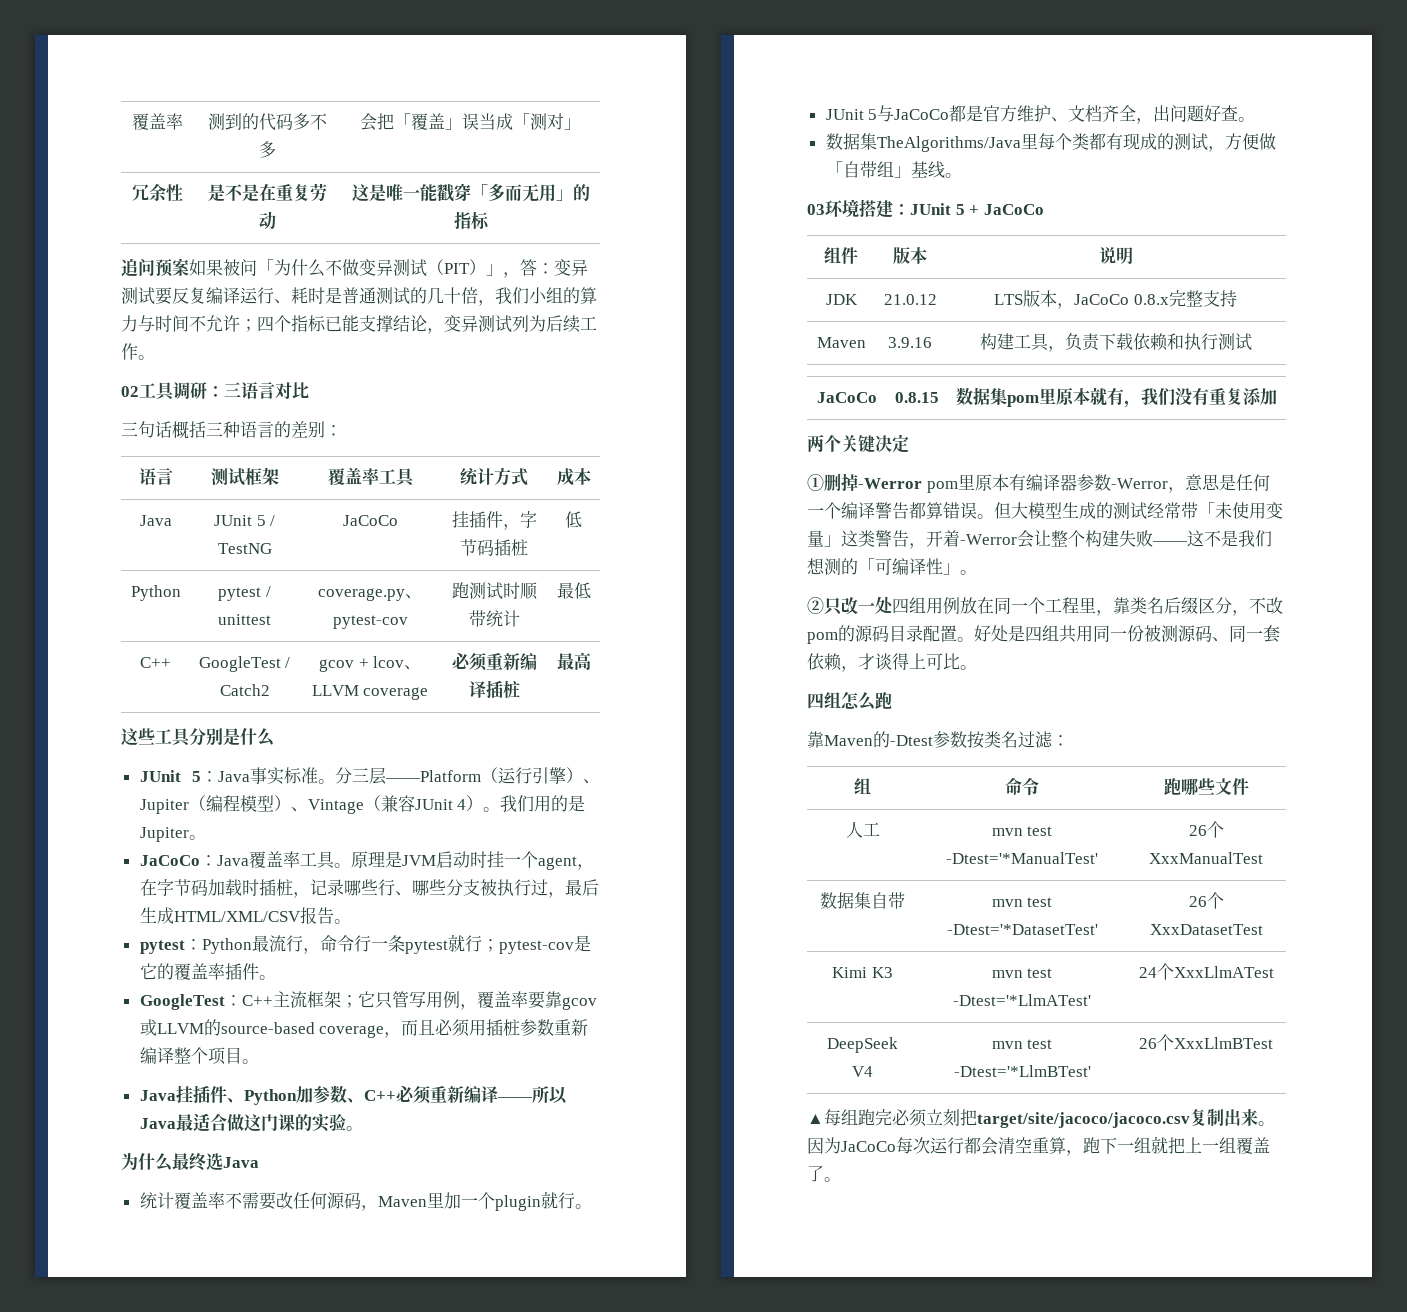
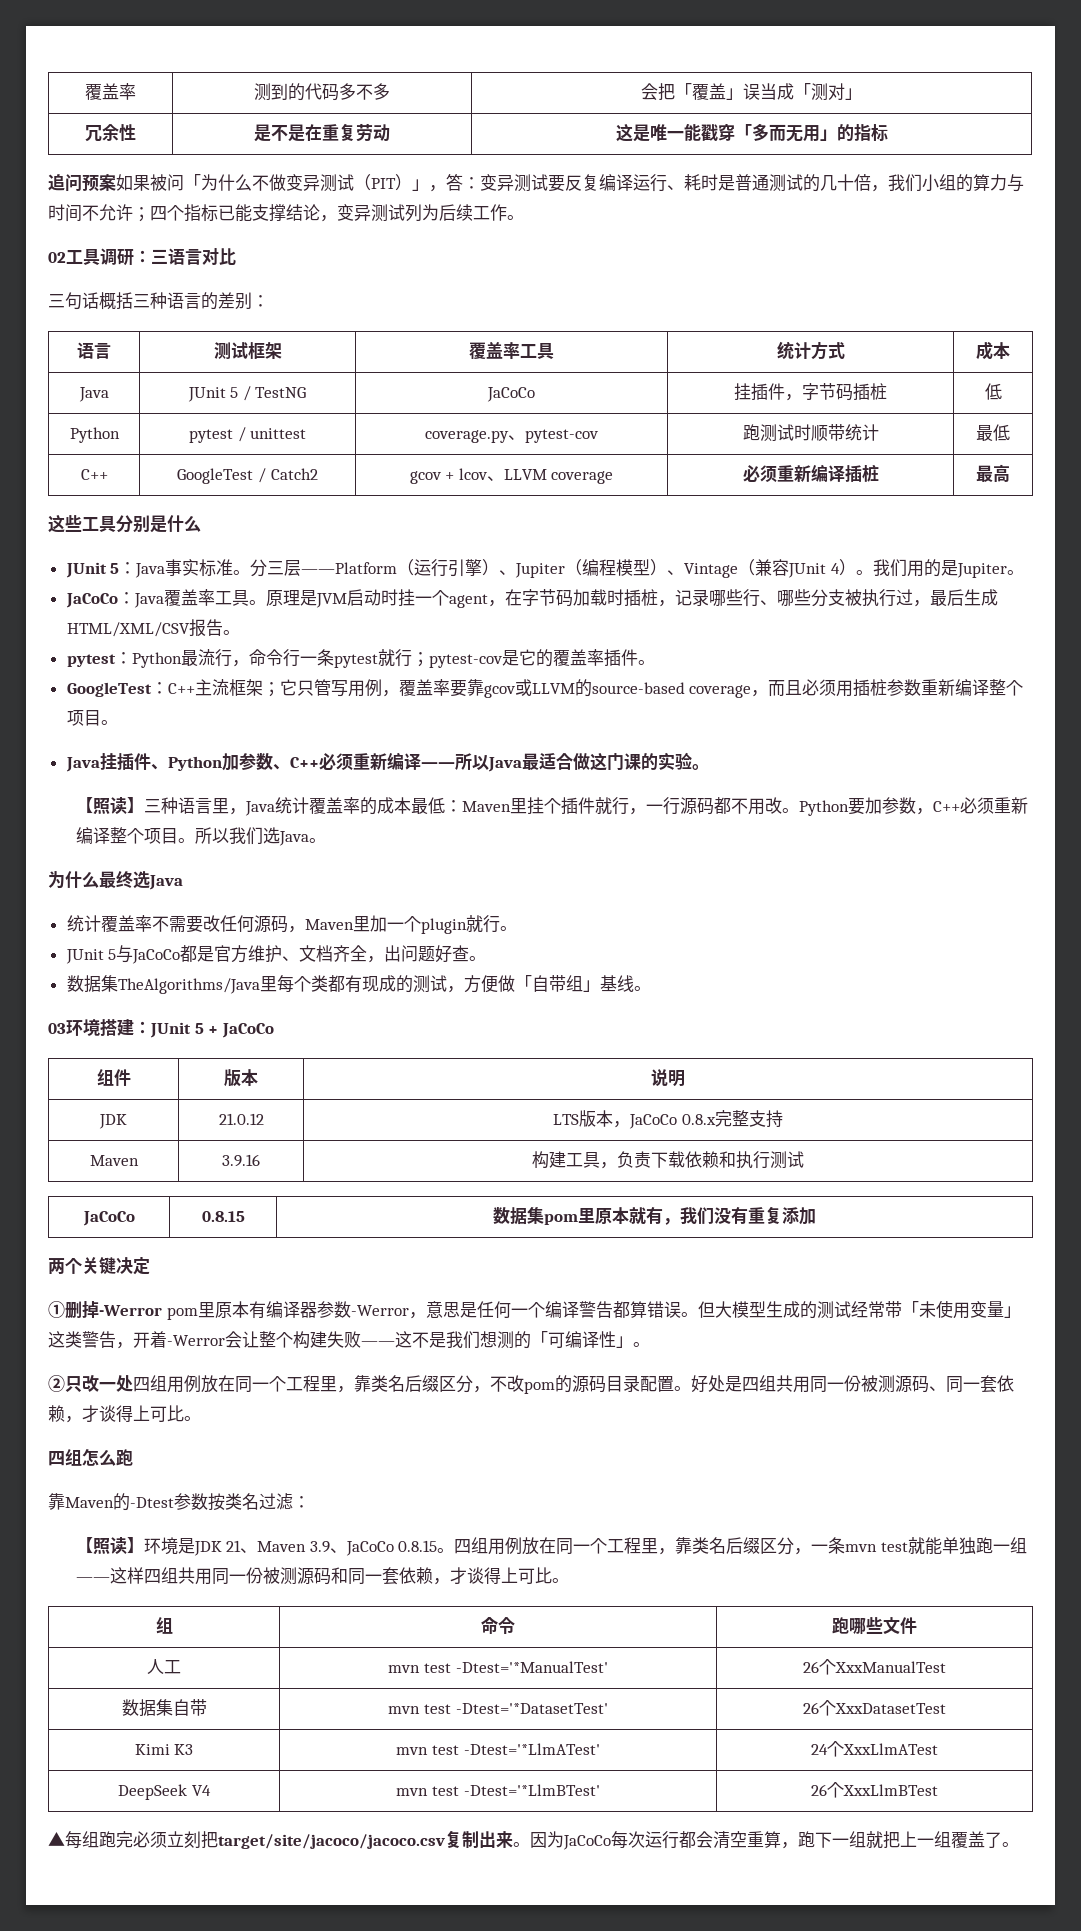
+ 【照读】三种语言里，Java统计覆盖率的成本最低：Maven里挂个插件就行，一行源码都不用改。Python要加参数，C++必须重新编译整个项目。所以我们选Java。
+ 【照读】环境是JDK 21、Maven 3.9、JaCoCo 0.8.15。四组用例放在同一个工程里，靠类名后缀区分，一条mvn test就能单独跑一组——这样四组共用同一份被测源码和同一套依赖，才谈得上可比。

